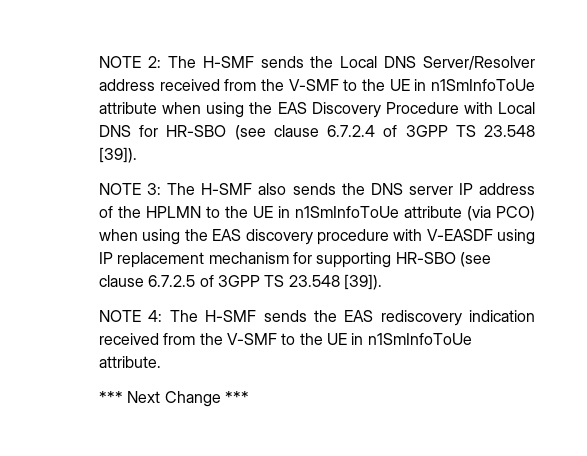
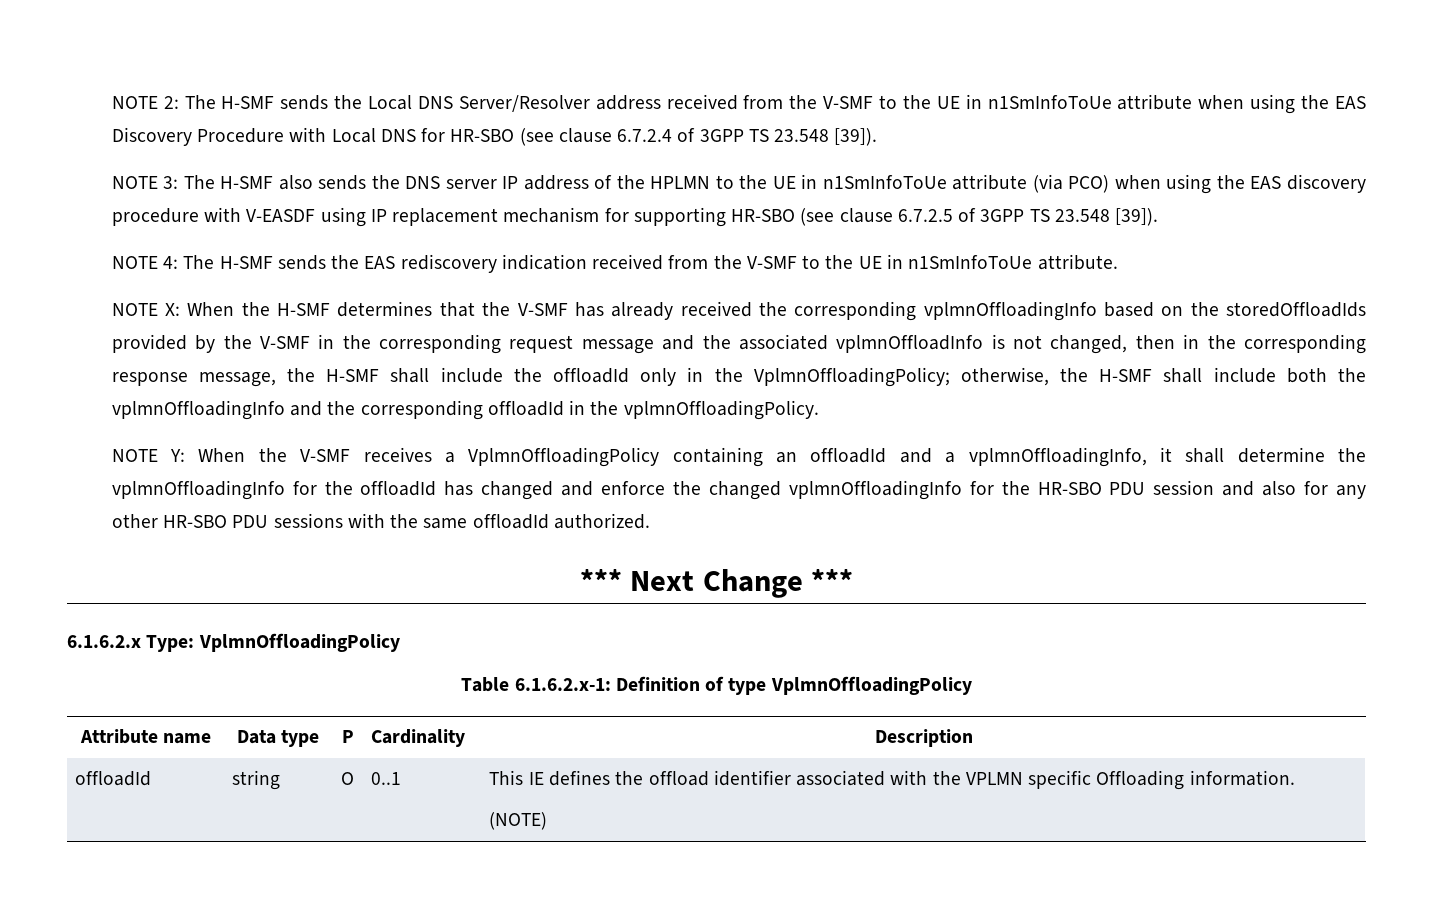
+ NOTE X: When the H-SMF determines that the V-SMF has already received the corresponding vplmnOffloadingInfo based on the storedOffloadIds provided by the V-SMF in the corresponding request message and the associated vplmnOffloadInfo is not changed, then in the corresponding response message, the H-SMF shall include the offloadId only in the VplmnOffloadingPolicy; otherwise, the H-SMF shall include both the vplmnOffloadingInfo and the corresponding offloadId in the vplmnOffloadingPolicy.
+ NOTE Y: When the V-SMF receives a VplmnOffloadingPolicy containing an offloadId and a vplmnOffloadingInfo, it shall determine the vplmnOffloadingInfo for the offloadId has changed and enforce the changed vplmnOffloadingInfo for the HR-SBO PDU session and also for any other HR-SBO PDU sessions with the same offloadId authorized.
  *** Next Change ***
+ 6.1.6.2.x Type: VplmnOffloadingPolicy
+ Table 6.1.6.2.x-1: Definition of type VplmnOffloadingPolicy
+ Attribute name | Data type | P | Cardinality | Description
+ offloadId | string | O | 0..1 | This IE defines the offload identifier associated with the VPLMN specific Offloading information.
+ (NOTE)

